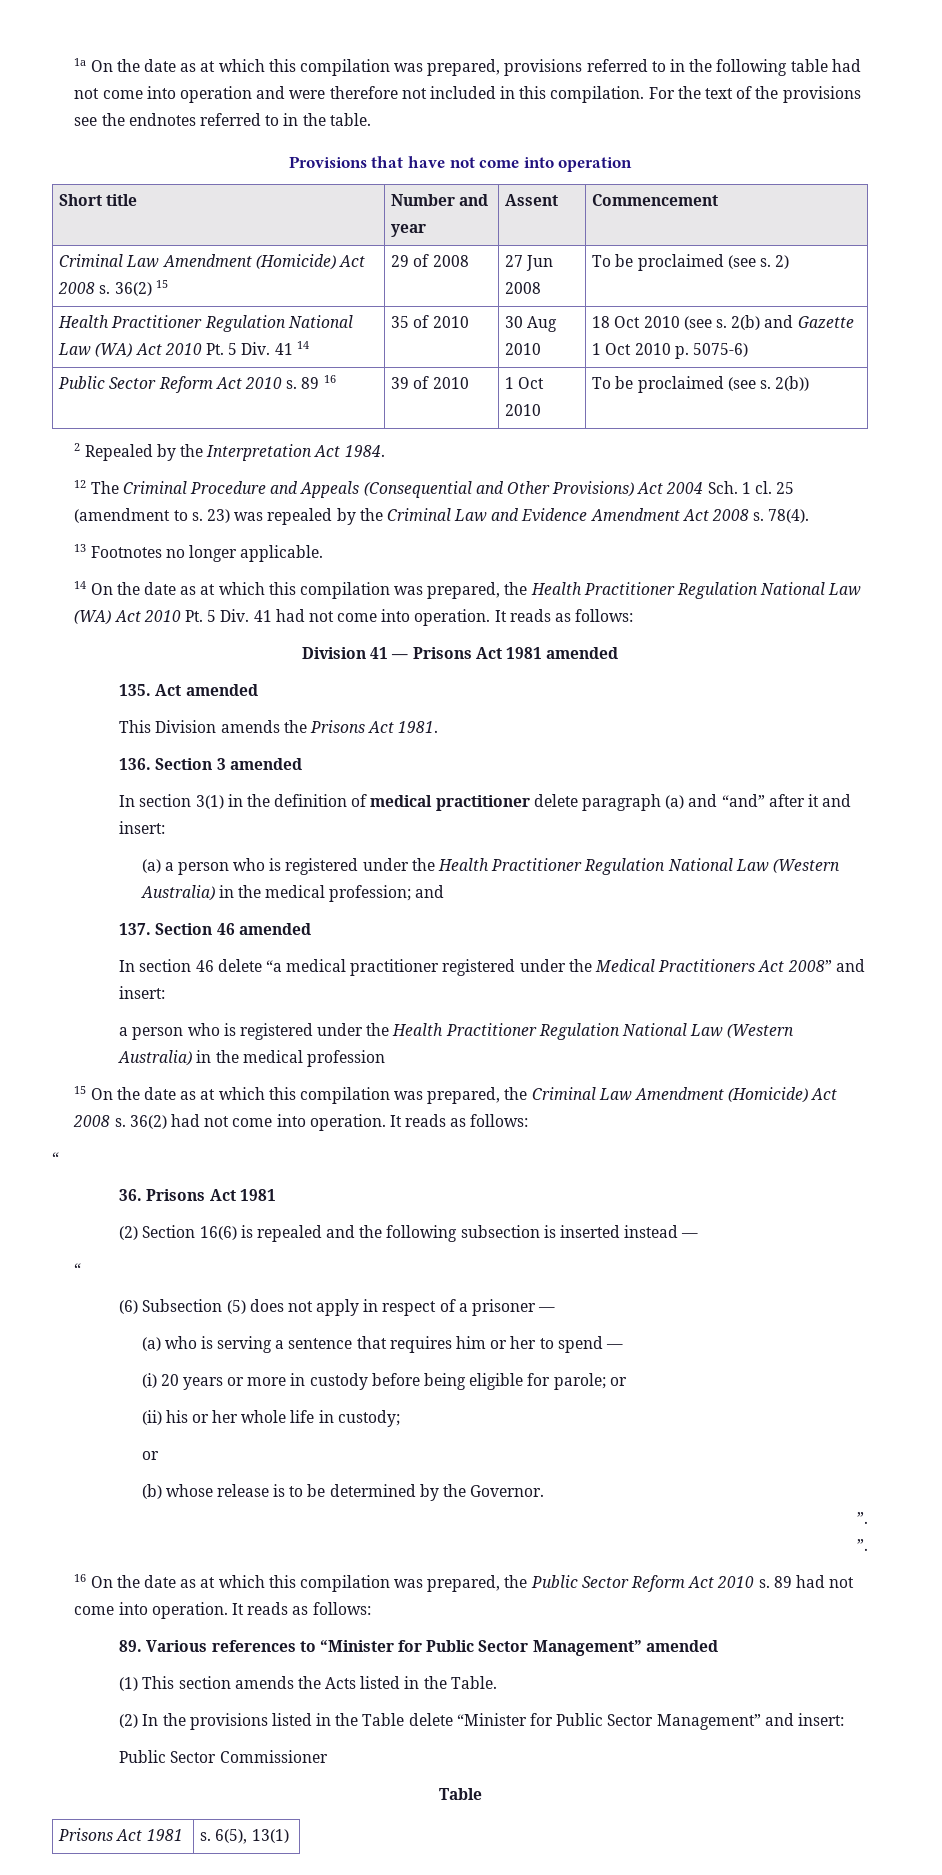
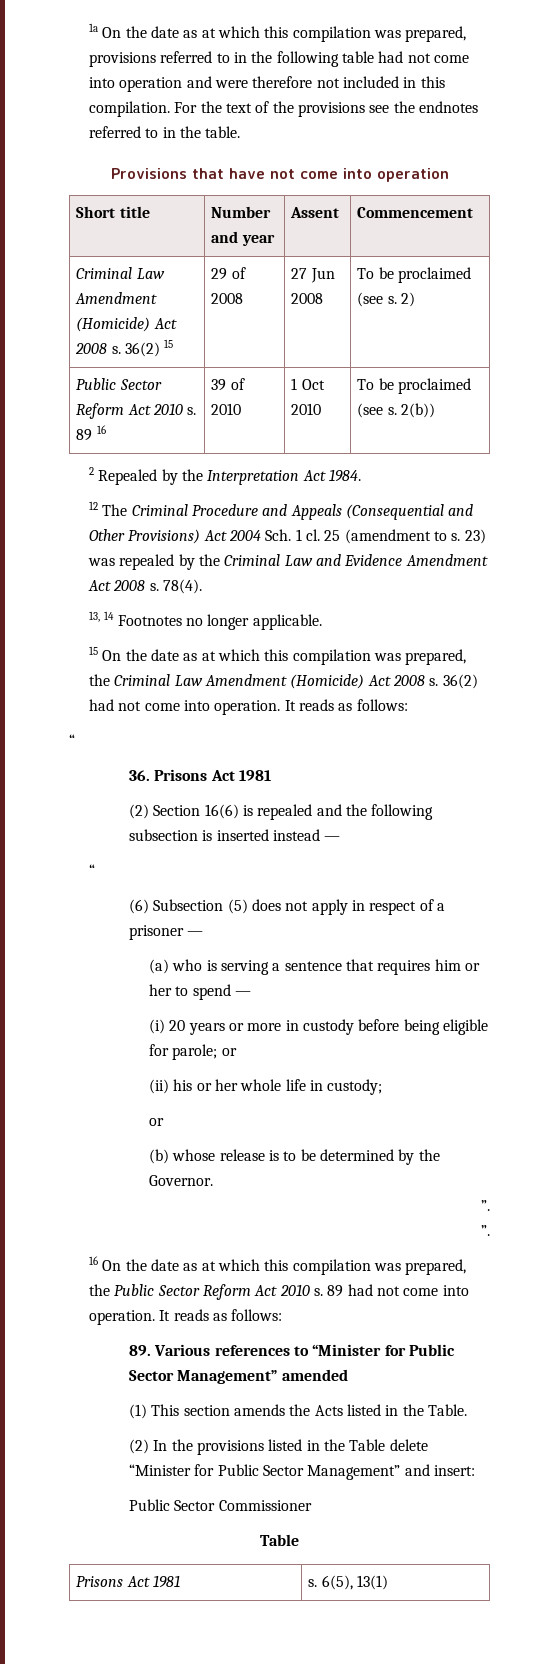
- Health Practitioner Regulation National Law (WA) Act 2010 Pt. 5 Div. 41 14 | 35 of 2010 | 30 Aug 2010 | 18 Oct 2010 (see s. 2(b) and Gazette 1 Oct 2010 p. 5075-6)
- 13 Footnotes no longer applicable.
+ 13, 14 Footnotes no longer applicable.
- 14 On the date as at which this compilation was prepared, the Health Practitioner Regulation National Law (WA) Act 2010 Pt. 5 Div. 41 had not come into operation. It reads as follows:
- Division 41 — Prisons Act 1981 amended
- 135. Act amended
- This Division amends the Prisons Act 1981.
- 136. Section 3 amended
- In section 3(1) in the definition of medical practitioner delete paragraph (a) and “and” after it and insert:
- (a) a person who is registered under the Health Practitioner Regulation National Law (Western Australia) in the medical profession; and
- 137. Section 46 amended
- In section 46 delete “a medical practitioner registered under the Medical Practitioners Act 2008” and insert:
- a person who is registered under the Health Practitioner Regulation National Law (Western Australia) in the medical profession

